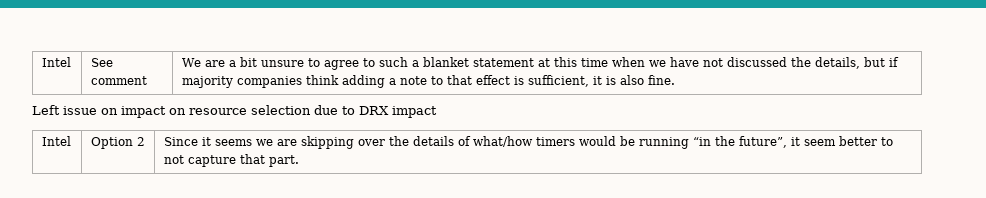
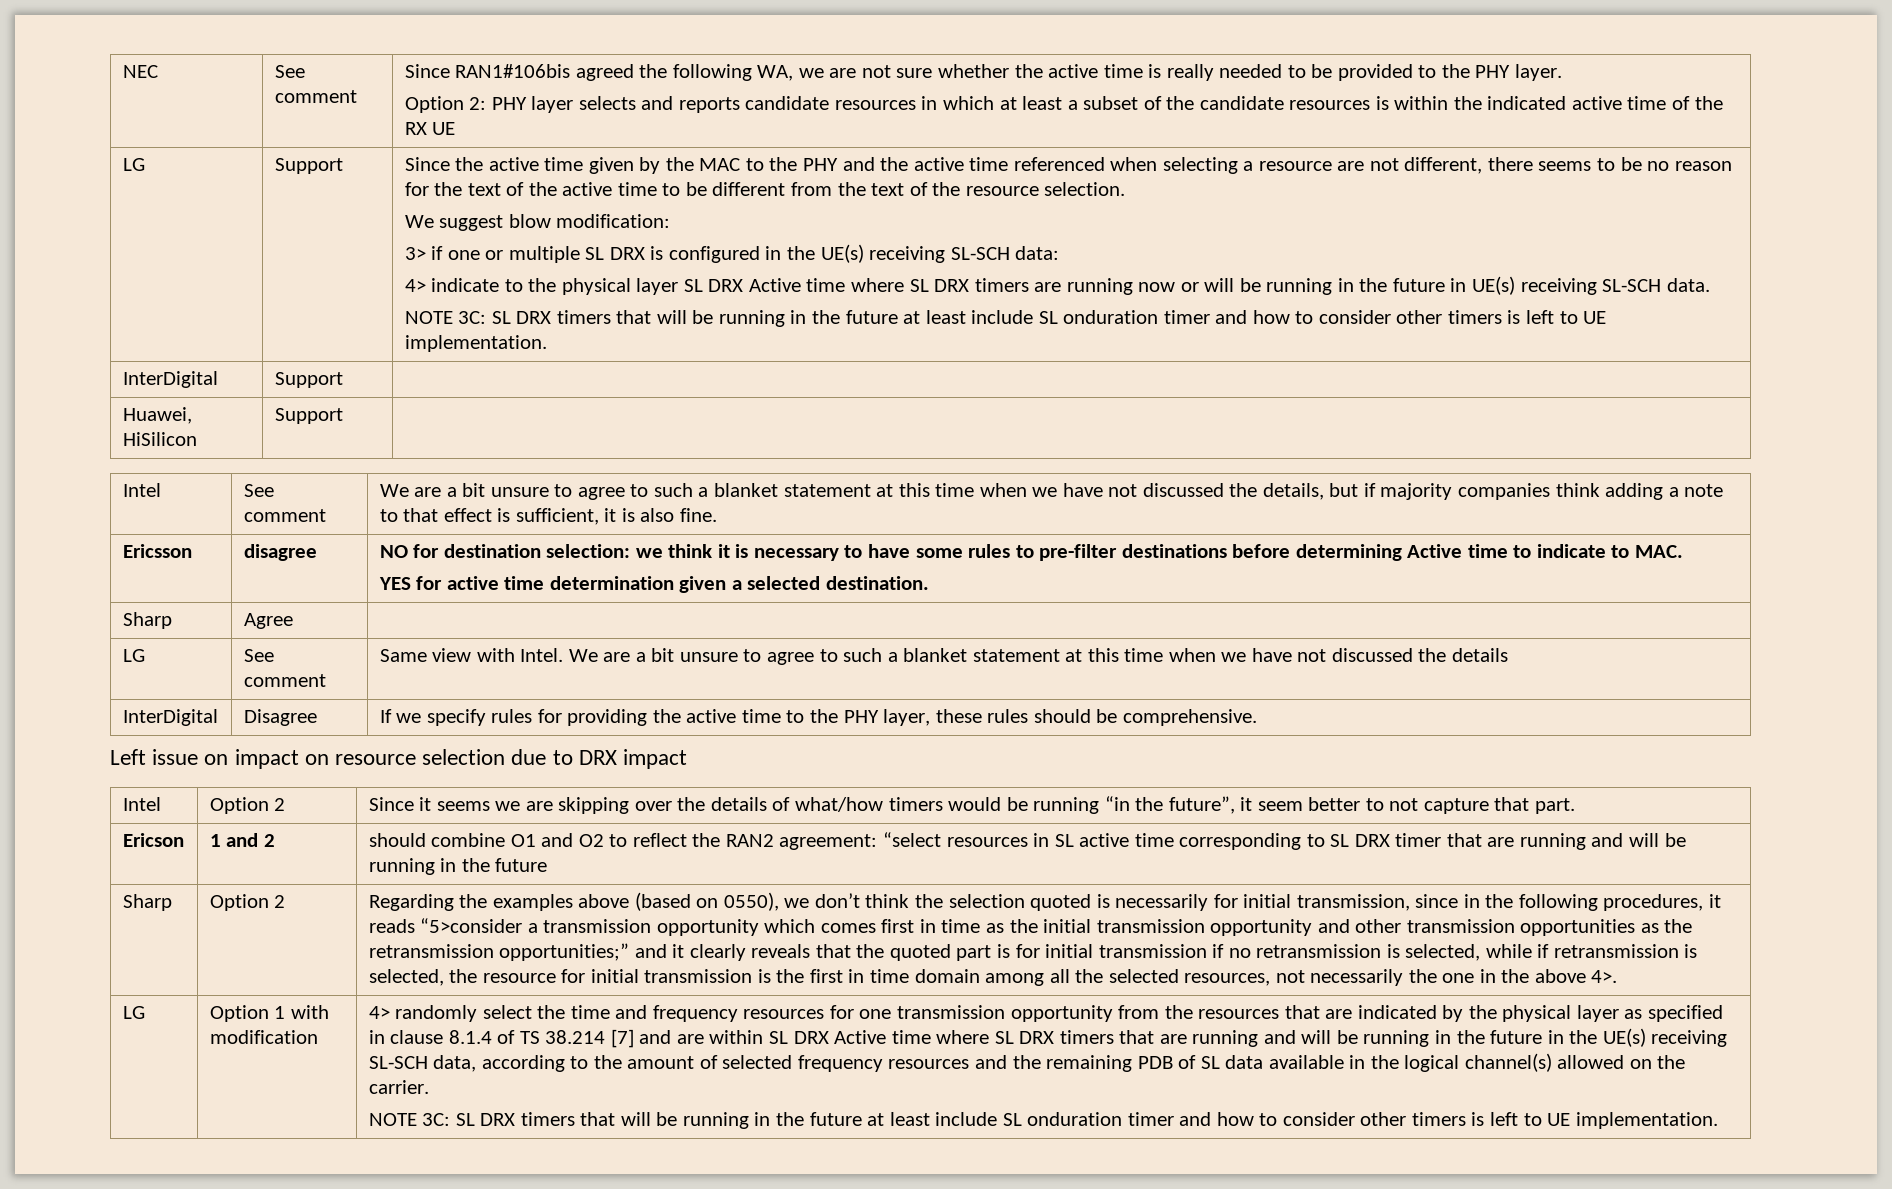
+ NEC | See comment | Since RAN1#106bis agreed the following WA, we are not sure whether the active time is really needed to be provided to the PHY layer.
+ Option 2: PHY layer selects and reports candidate resources in which at least a subset of the candidate resources is within the indicated active time of the RX UE
+ LG | Support | Since the active time given by the MAC to the PHY and the active time referenced when selecting a resource are not different, there seems to be no reason for the text of the active time to be different from the text of the resource selection.
+ We suggest blow modification:
+ 3> if one or multiple SL DRX is configured in the UE(s) receiving SL-SCH data:
+ 4> indicate to the physical layer SL DRX Active time where SL DRX timers are running now or will be running in the future in UE(s) receiving SL-SCH data.
+ NOTE 3C: SL DRX timers that will be running in the future at least include SL onduration timer and how to consider other timers is left to UE implementation.
+ InterDigital | Support |
+ Huawei, HiSilicon | Support |
+ Ericsson | disagree | NO for destination selection: we think it is necessary to have some rules to pre-filter destinations before determining Active time to indicate to MAC.
+ YES for active time determination given a selected destination.
+ Sharp | Agree |
+ LG | See comment | Same view with Intel. We are a bit unsure to agree to such a blanket statement at this time when we have not discussed the details
+ InterDigital | Disagree | If we specify rules for providing the active time to the PHY layer, these rules should be comprehensive.
+ Ericson | 1 and 2 | should combine O1 and O2 to reflect the RAN2 agreement: “select resources in SL active time corresponding to SL DRX timer that are running and will be running in the future
+ Sharp | Option 2 | Regarding the examples above (based on 0550), we don’t think the selection quoted is necessarily for initial transmission, since in the following procedures, it reads “5>consider a transmission opportunity which comes first in time as the initial transmission opportunity and other transmission opportunities as the retransmission opportunities;” and it clearly reveals that the quoted part is for initial transmission if no retransmission is selected, while if retransmission is selected, the resource for initial transmission is the first in time domain among all the selected resources, not necessarily the one in the above 4>.
+ LG | Option 1 with modification | 4> randomly select the time and frequency resources for one transmission opportunity from the resources that are indicated by the physical layer as specified in clause 8.1.4 of TS 38.214 [7] and are within SL DRX Active time where SL DRX timers that are running and will be running in the future in the UE(s) receiving SL-SCH data, according to the amount of selected frequency resources and the remaining PDB of SL data available in the logical channel(s) allowed on the carrier.
+ NOTE 3C: SL DRX timers that will be running in the future at least include SL onduration timer and how to consider other timers is left to UE implementation.

